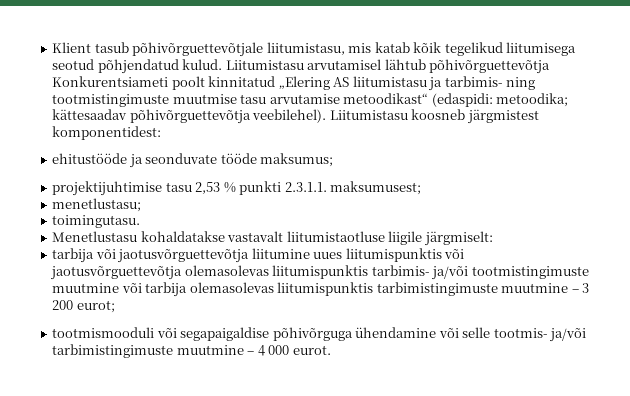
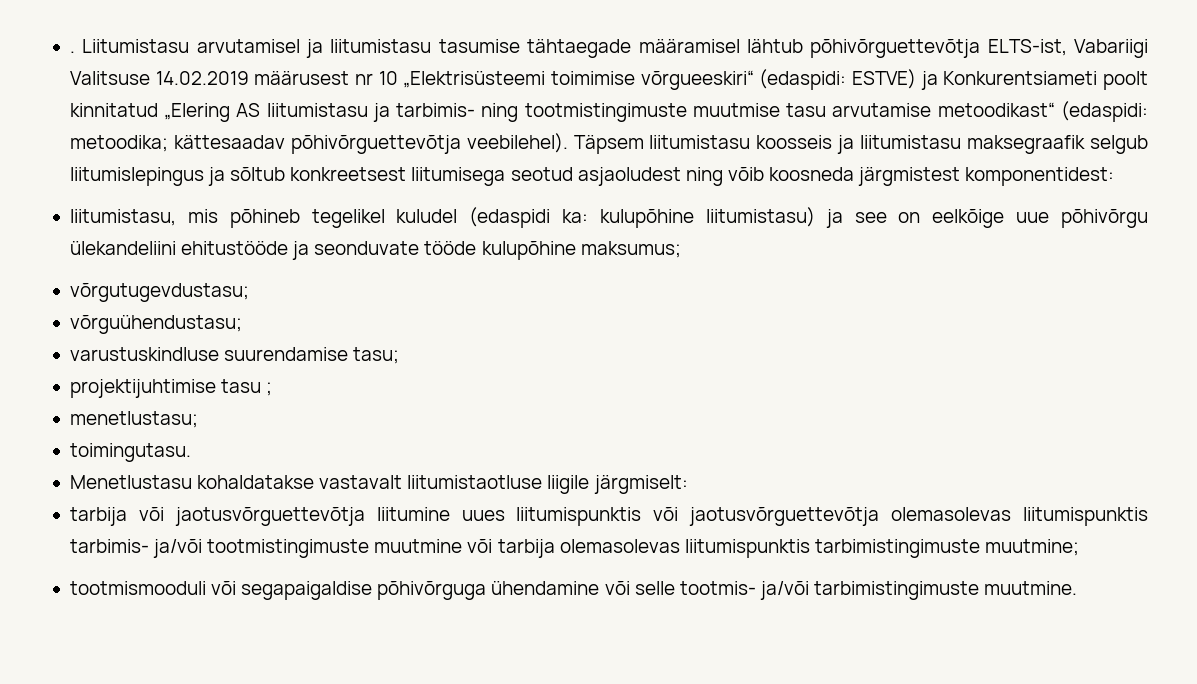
- Klient tasub põhivõrguettevõtjale liitumistasu, mis katab kõik tegelikud liitumisega seotud põhjendatud kulud. Liitumistasu arvutamisel lähtub põhivõrguettevõtja Konkurentsiameti poolt kinnitatud „Elering AS liitumistasu ja tarbimis- ning tootmistingimuste muutmise tasu arvutamise metoodikast“ (edaspidi: metoodika; kättesaadav põhivõrguettevõtja veebilehel).
+ . Liitumistasu arvutamisel ja liitumistasu tasumise tähtaegade määramisel lähtub põhivõrguettevõtja ELTS-ist, Vabariigi Valitsuse 14.02.2019 määrusest nr 10 „Elektrisüsteemi toimimise võrgueeskiri“ (edaspidi: ESTVE) ja Konkurentsiameti poolt kinnitatud „Elering AS liitumistasu ja tarbimis- ning tootmistingimuste muutmise tasu arvutamise metoodikast“ (edaspidi: metoodika; kättesaadav põhivõrguettevõtja veebilehel).
- Liitumistasu koosneb järgmistest komponentidest:
- ehitustööde ja seonduvate tööde maksumus;
+ Täpsem liitumistasu koosseis ja liitumistasu maksegraafik selgub liitumislepingus ja sõltub konkreetsest liitumisega seotud asjaoludest ning võib koosneda järgmistest komponentidest:
+ liitumistasu, mis põhineb tegelikel kuludel (edaspidi ka: kulupõhine liitumistasu) ja see on eelkõige uue põhivõrgu ülekandeliini ehitustööde ja seonduvate tööde kulupõhine maksumus;
- projektijuhtimise tasu 2,53 % punkti 2.3.1.1. maksumusest;
+ võrgutugevdustasu;
+ võrguühendustasu;
+ varustuskindluse suurendamise tasu;
+ projektijuhtimise tasu ;
- tarbija või jaotusvõrguettevõtja liitumine uues liitumispunktis või jaotusvõrguettevõtja olemasolevas liitumispunktis tarbimis- ja/või tootmistingimuste muutmine või tarbija olemasolevas liitumispunktis tarbimistingimuste muutmine – 3 200 eurot;
+ tarbija või jaotusvõrguettevõtja liitumine uues liitumispunktis või jaotusvõrguettevõtja olemasolevas liitumispunktis tarbimis- ja/või tootmistingimuste muutmine või tarbija olemasolevas liitumispunktis tarbimistingimuste muutmine;
- tootmismooduli või segapaigaldise põhivõrguga ühendamine või selle tootmis- ja/või tarbimistingimuste muutmine – 4 000 eurot.
+ tootmismooduli või segapaigaldise põhivõrguga ühendamine või selle tootmis- ja/või tarbimistingimuste muutmine.

